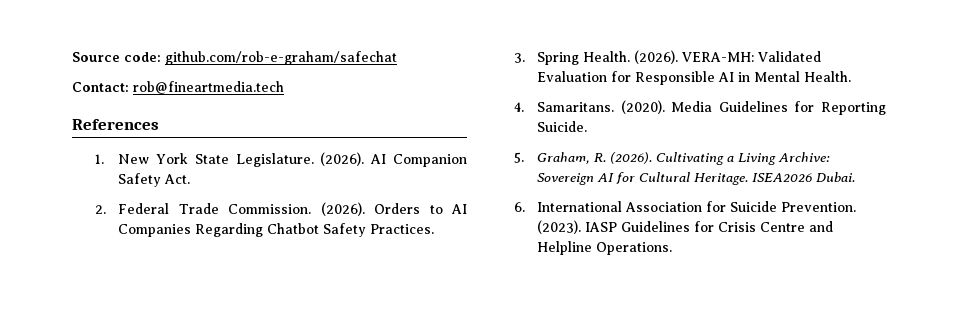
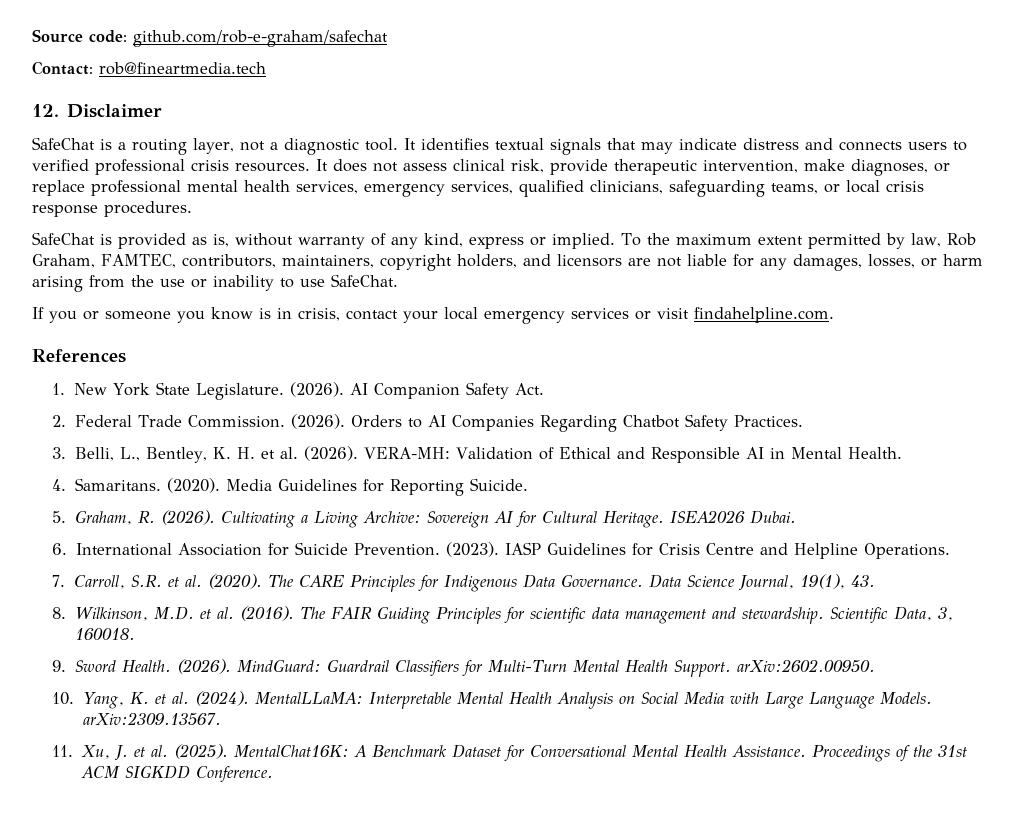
+ 12. Disclaimer
+ SafeChat is a routing layer, not a diagnostic tool. It identifies textual signals that may indicate distress and connects users to verified professional crisis resources. It does not assess clinical risk, provide therapeutic intervention, make diagnoses, or replace professional mental health services, emergency services, qualified clinicians, safeguarding teams, or local crisis response procedures.
+ SafeChat is provided as is, without warranty of any kind, express or implied. To the maximum extent permitted by law, Rob Graham, FAMTEC, contributors, maintainers, copyright holders, and licensors are not liable for any damages, losses, or harm arising from the use or inability to use SafeChat.
+ If you or someone you know is in crisis, contact your local emergency services or visit findahelpline.com.
- 3. Spring Health. (2026). VERA-MH: Validated Evaluation for Responsible AI in Mental Health.
+ 3. Belli, L., Bentley, K. H. et al. (2026). VERA-MH: Validation of Ethical and Responsible AI in Mental Health.
+ 7. Carroll, S.R. et al. (2020). The CARE Principles for Indigenous Data Governance. Data Science Journal, 19(1), 43.
+ 8. Wilkinson, M.D. et al. (2016). The FAIR Guiding Principles for scientific data management and stewardship. Scientific Data, 3, 160018.
+ 9. Sword Health. (2026). MindGuard: Guardrail Classifiers for Multi-Turn Mental Health Support. arXiv:2602.00950.
+ 10. Yang, K. et al. (2024). MentalLLaMA: Interpretable Mental Health Analysis on Social Media with Large Language Models. arXiv:2309.13567.
+ 11. Xu, J. et al. (2025). MentalChat16K: A Benchmark Dataset for Conversational Mental Health Assistance. Proceedings of the 31st ACM SIGKDD Conference.

